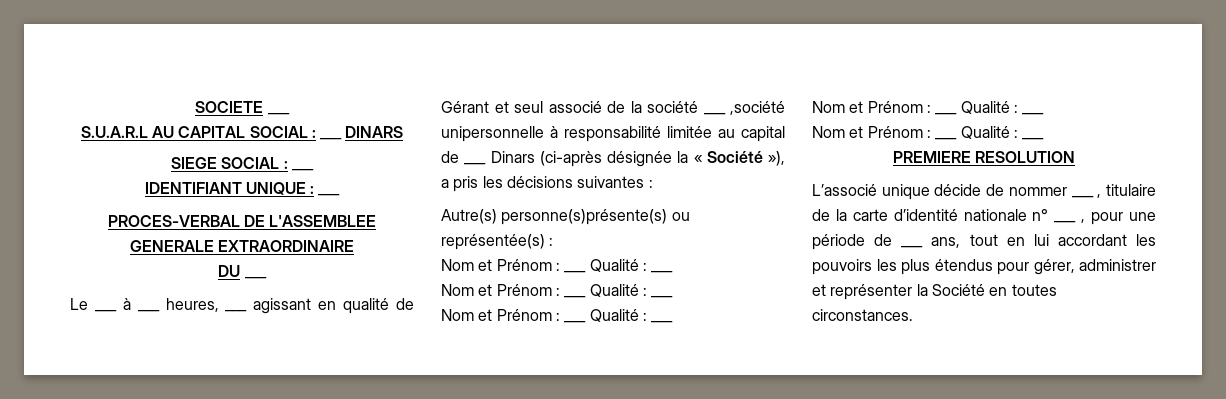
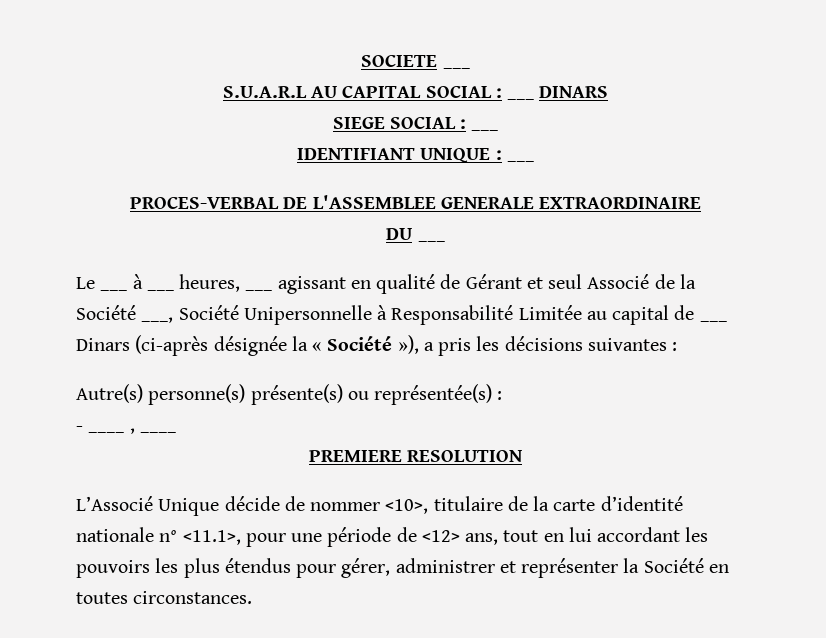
- Le ___ à ___ heures, ___ agissant en qualité de Gérant et seul associé de la société ___ ,société unipersonnelle à responsabilité limitée au capital de ___ Dinars (ci-après désignée la « Société »), a pris les décisions suivantes :
+ Le ___ à ___ heures, ___ agissant en qualité de Gérant et seul Associé de la Société ___, Société Unipersonnelle à Responsabilité Limitée au capital de ___ Dinars (ci-après désignée la « Société »), a pris les décisions suivantes :
- Autre(s) personne(s)présente(s) ou représentée(s) :
- Nom et Prénom : ___ Qualité : ___
- Nom et Prénom : ___ Qualité : ___
- Nom et Prénom : ___ Qualité : ___
- Nom et Prénom : ___ Qualité : ___
- Nom et Prénom : ___ Qualité : ___
+ Autre(s) personne(s) présente(s) ou représentée(s) :
+ - ____ , ____
- L’associé unique décide de nommer ___ , titulaire de la carte d’identité nationale n° ___ , pour une période de ___ ans, tout en lui accordant les pouvoirs les plus étendus pour gérer, administrer et représenter la Société en toutes circonstances.
+ L’Associé Unique décide de nommer <10>, titulaire de la carte d’identité nationale n° <11.1>, pour une période de <12> ans, tout en lui accordant les pouvoirs les plus étendus pour gérer, administrer et représenter la Société en toutes circonstances.

